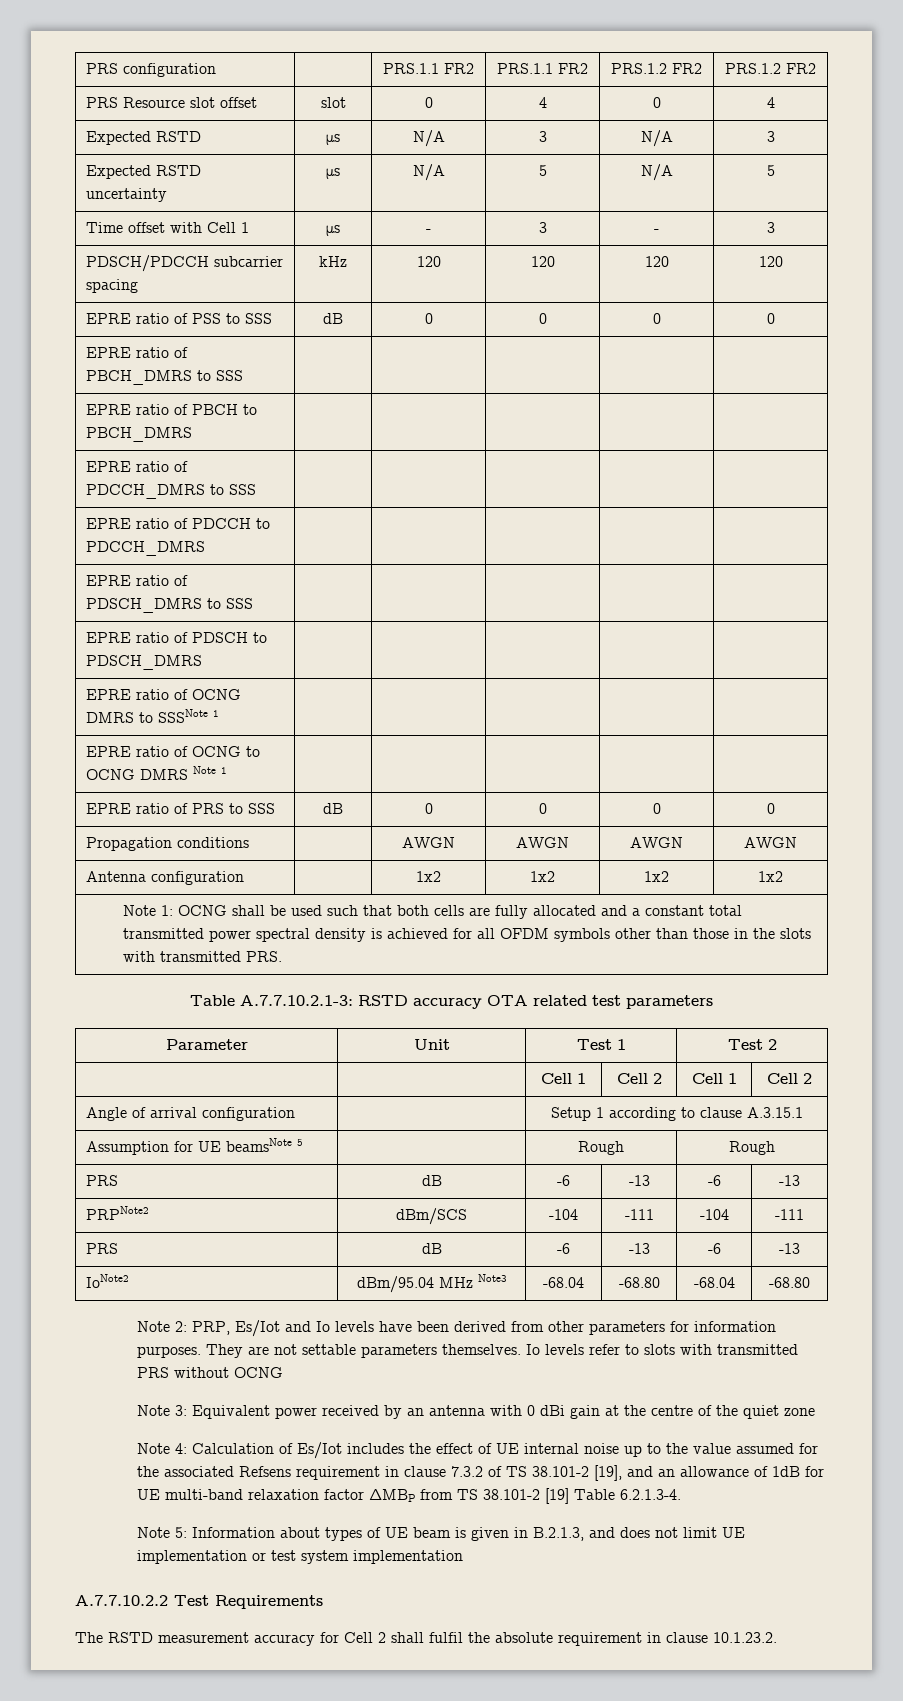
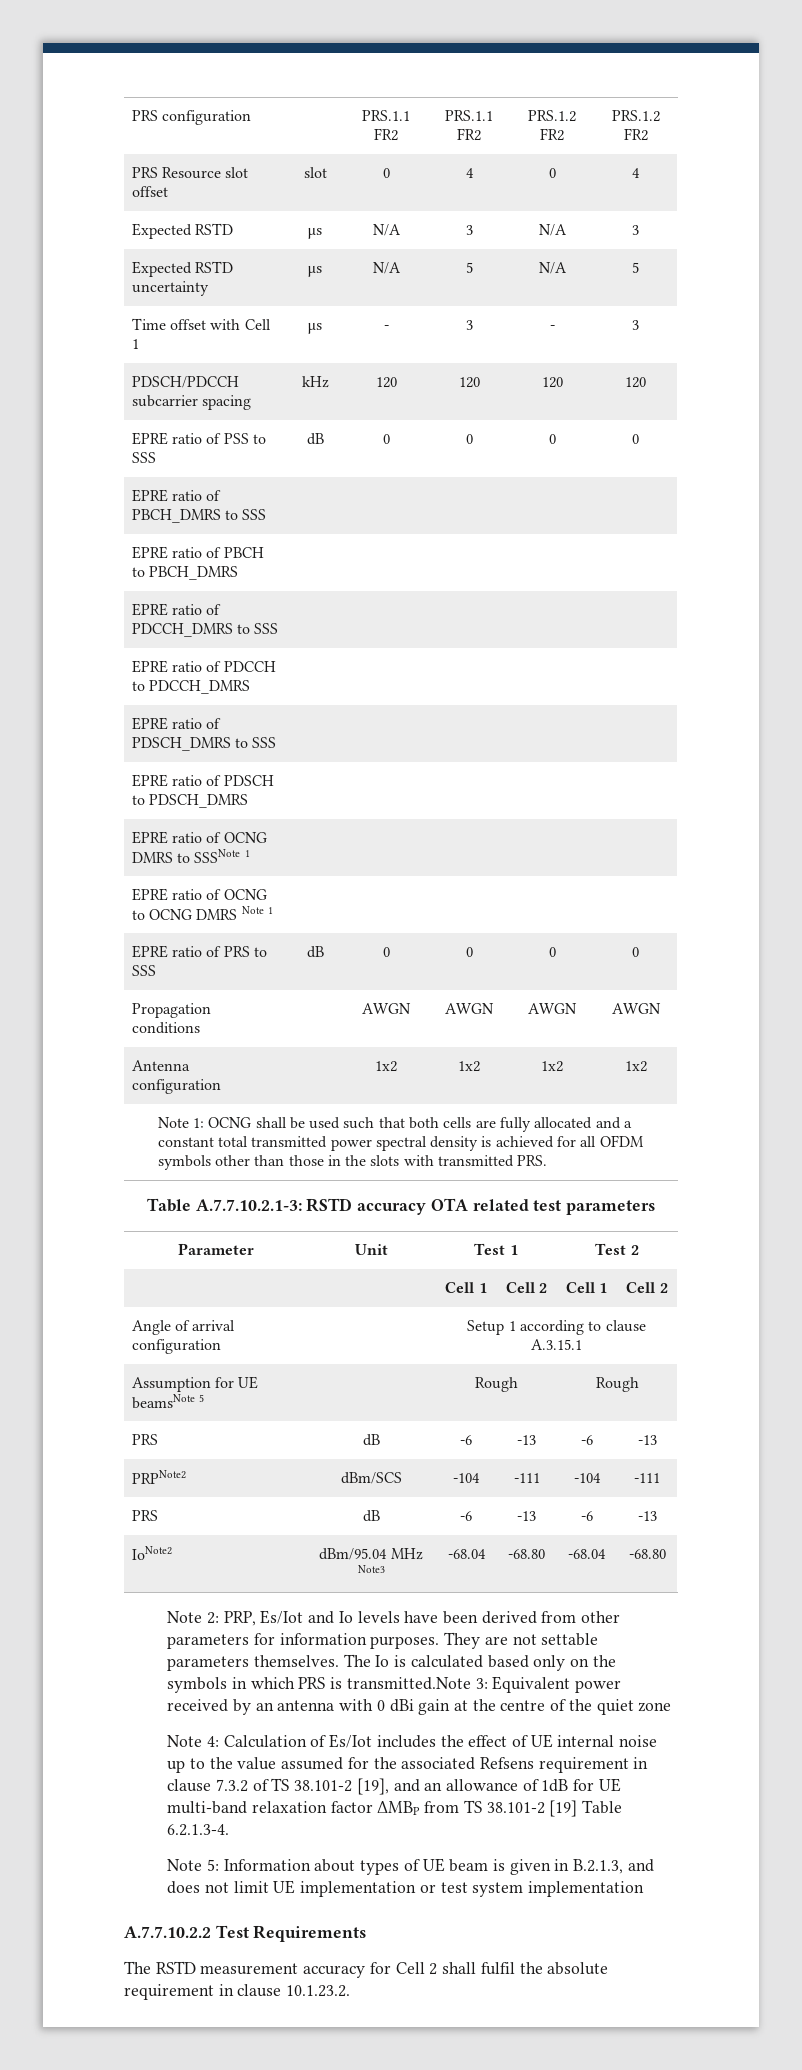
- Io levels refer to slots with transmitted PRS without OCNG
- Note 3: Equivalent power received by an antenna with 0 dBi gain at the centre of the quiet zone
+ The Io is calculated based only on the symbols in which PRS is transmitted.Note 3: Equivalent power received by an antenna with 0 dBi gain at the centre of the quiet zone

